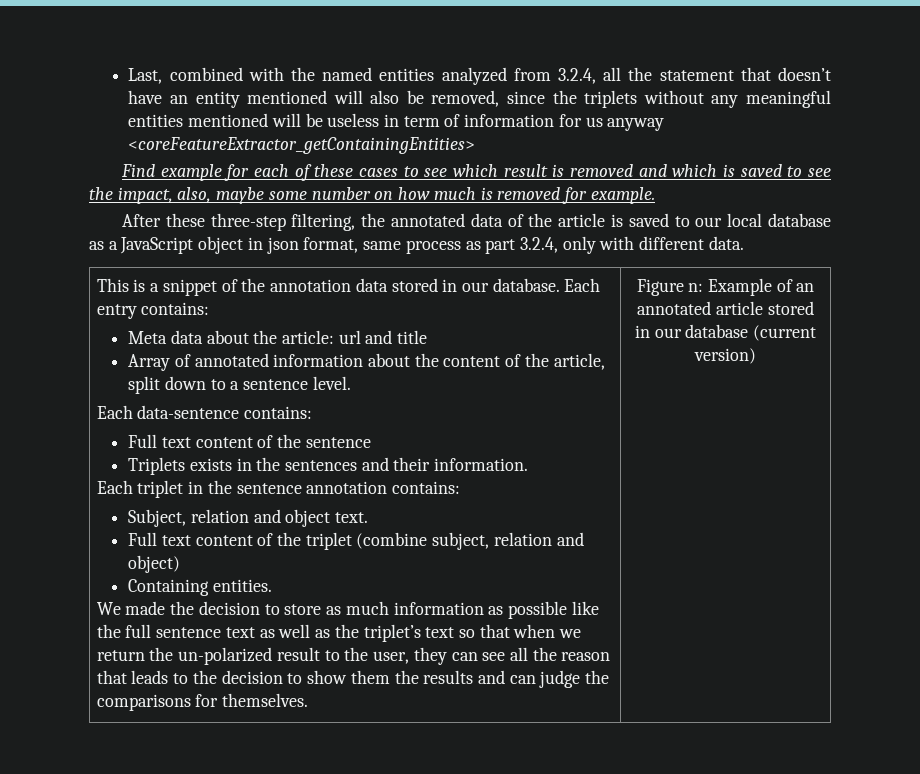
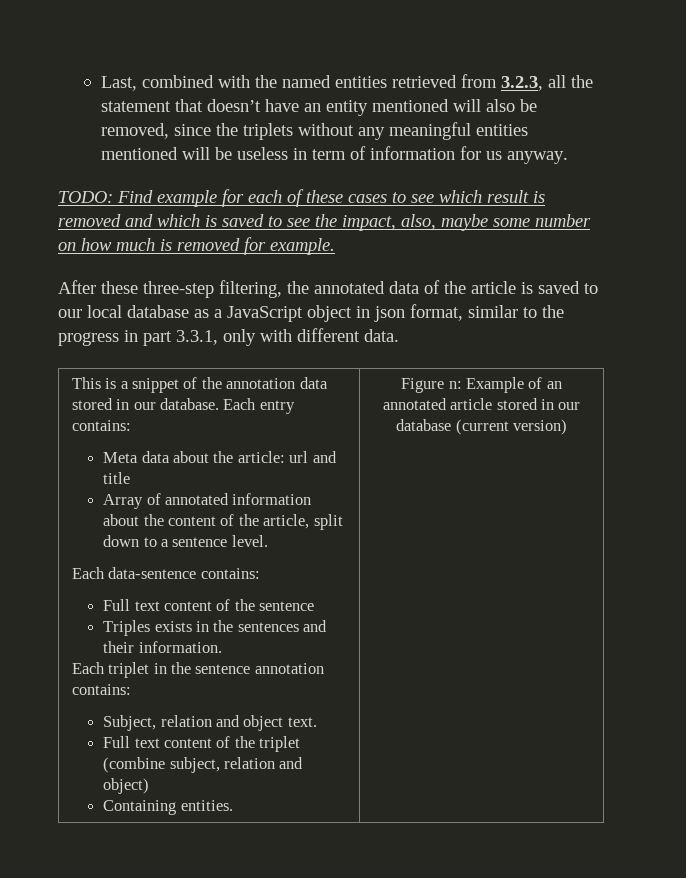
- Last, combined with the named entities analyzed from 3.2.4, all the statement that doesn’t have an entity mentioned will also be removed, since the triplets without any meaningful entities mentioned will be useless in term of information for us anyway <coreFeatureExtractor_getContainingEntities>
- Find example for each of these cases to see which result is removed and which is saved to see the impact, also, maybe some number on how much is removed for example.
+ Last, combined with the named entities retrieved from 3.2.3, all the statement that doesn’t have an entity mentioned will also be removed, since the triplets without any meaningful entities mentioned will be useless in term of information for us anyway.
+ TODO: Find example for each of these cases to see which result is removed and which is saved to see the impact, also, maybe some number on how much is removed for example.
- After these three-step filtering, the annotated data of the article is saved to our local database as a JavaScript object in json format, same process as part 3.2.4, only with different data.
+ After these three-step filtering, the annotated data of the article is saved to our local database as a JavaScript object in json format, similar to the progress in part 3.3.1, only with different data.
- Triplets exists in the sentences and their information.
+ Triples exists in the sentences and their information.
- We made the decision to store as much information as possible like the full sentence text as well as the triplet’s text so that when we return the un-polarized result to the user, they can see all the reason that leads to the decision to show them the results and can judge the comparisons for themselves.

